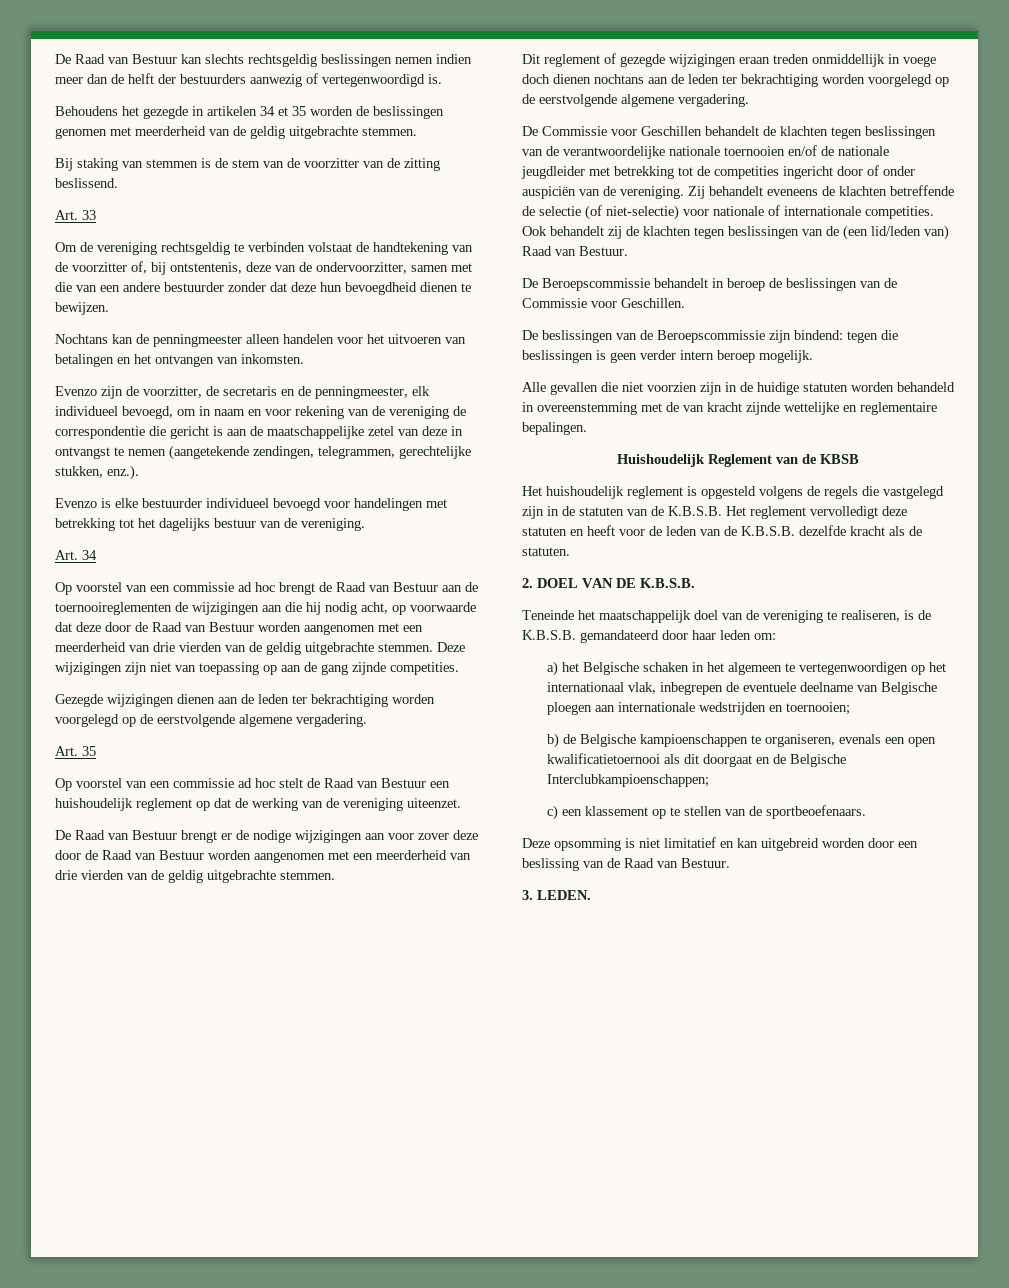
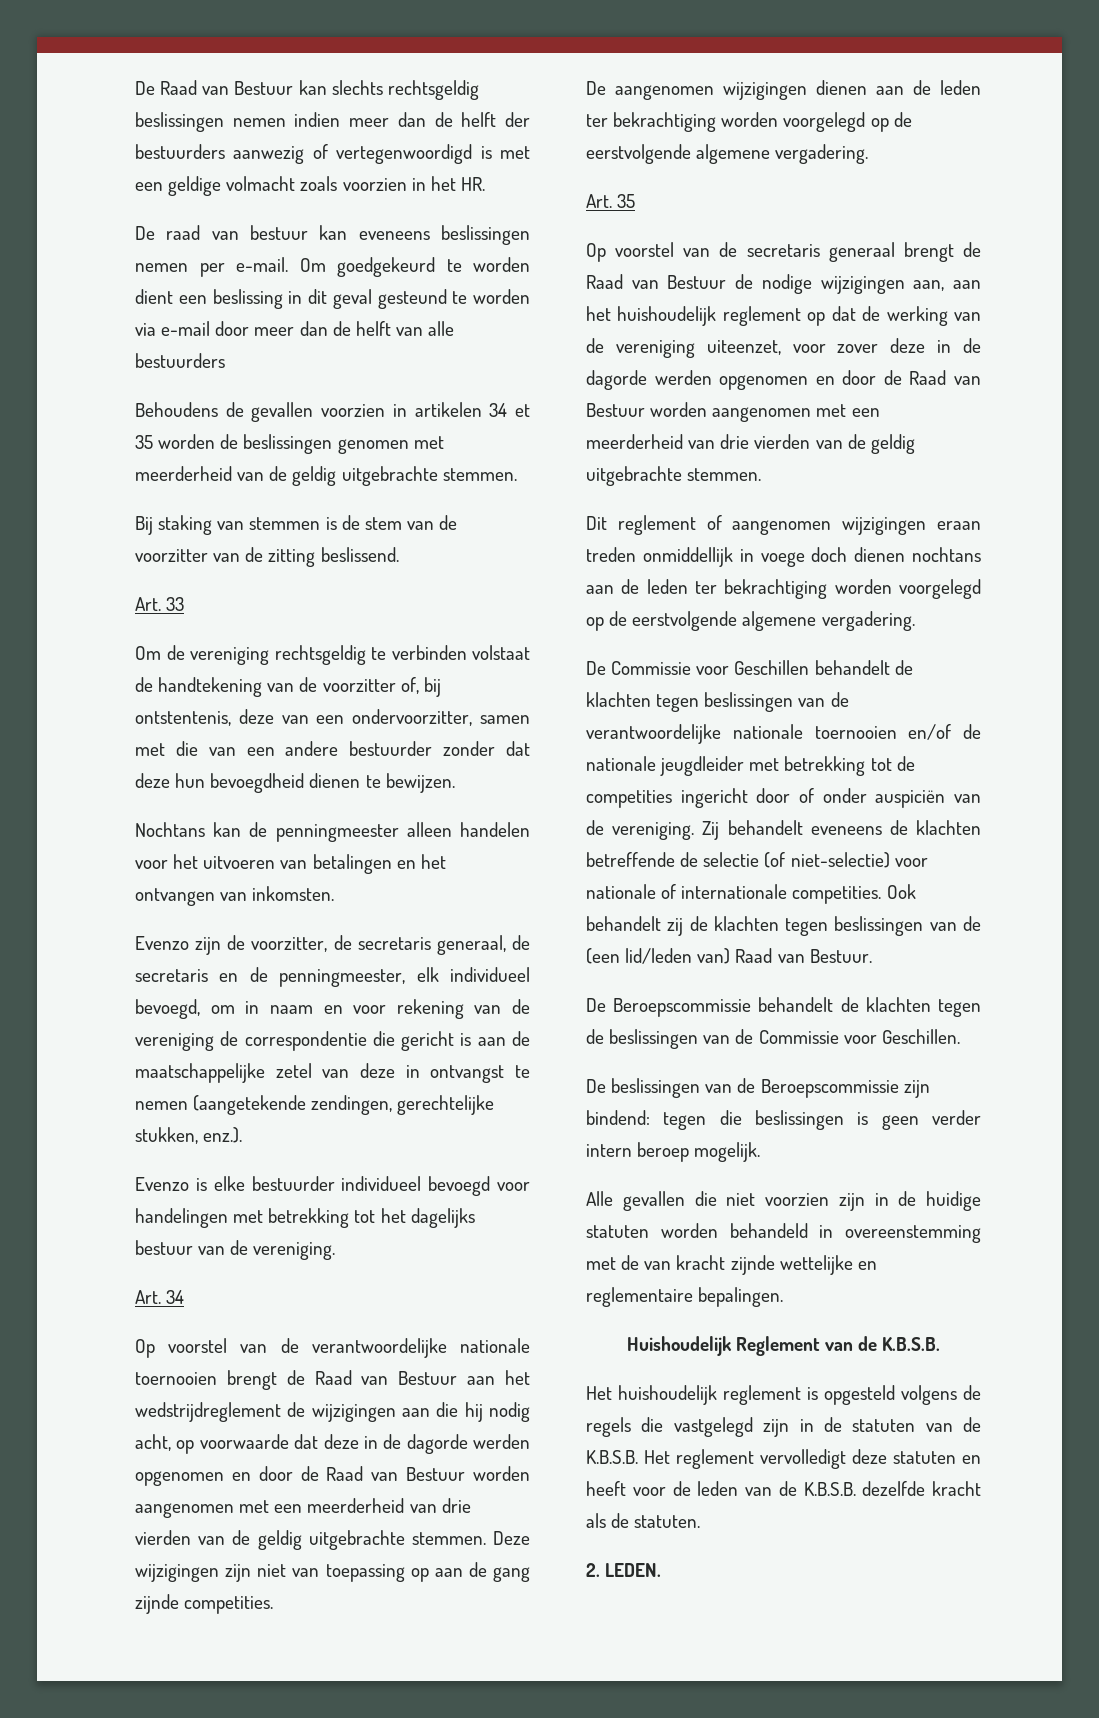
- De Raad van Bestuur kan slechts rechtsgeldig beslissingen nemen indien meer dan de helft der bestuurders aanwezig of vertegenwoordigd is.
- Behoudens het gezegde in artikelen 34 et 35 worden de beslissingen genomen met meerderheid van de geldig uitgebrachte stemmen.
+ De Raad van Bestuur kan slechts rechtsgeldig beslissingen nemen indien meer dan de helft der bestuurders aanwezig of vertegenwoordigd is met een geldige volmacht zoals voorzien in het HR.
+ De raad van bestuur kan eveneens beslissingen nemen per e-mail. Om goedgekeurd te worden dient een beslissing in dit geval gesteund te worden via e-mail door meer dan de helft van alle bestuurders
+ Behoudens de gevallen voorzien in artikelen 34 et 35 worden de beslissingen genomen met meerderheid van de geldig uitgebrachte stemmen.
- Om de vereniging rechtsgeldig te verbinden volstaat de handtekening van de voorzitter of, bij ontstentenis, deze van de ondervoorzitter, samen met die van een andere bestuurder zonder dat deze hun bevoegdheid dienen te bewijzen.
+ Om de vereniging rechtsgeldig te verbinden volstaat de handtekening van de voorzitter of, bij ontstentenis, deze van een ondervoorzitter, samen met die van een andere bestuurder zonder dat deze hun bevoegdheid dienen te bewijzen.
- Evenzo zijn de voorzitter, de secretaris en de penningmeester, elk individueel bevoegd, om in naam en voor rekening van de vereniging de correspondentie die gericht is aan de maatschappelijke zetel van deze in ontvangst te nemen (aangetekende zendingen, telegrammen, gerechtelijke stukken, enz.).
+ Evenzo zijn de voorzitter, de secretaris generaal, de secretaris en de penningmeester, elk individueel bevoegd, om in naam en voor rekening van de vereniging de correspondentie die gericht is aan de maatschappelijke zetel van deze in ontvangst te nemen (aangetekende zendingen, gerechtelijke stukken, enz.).
- Op voorstel van een commissie ad hoc brengt de Raad van Bestuur aan de toernooireglementen de wijzigingen aan die hij nodig acht, op voorwaarde dat deze door de Raad van Bestuur worden aangenomen met een meerderheid van drie vierden van de geldig uitgebrachte stemmen.
+ Op voorstel van de verantwoordelijke nationale toernooien brengt de Raad van Bestuur aan het wedstrijdreglement de wijzigingen aan die hij nodig acht, op voorwaarde dat deze in de dagorde werden opgenomen en door de Raad van Bestuur worden aangenomen met een meerderheid van drie vierden van de geldig uitgebrachte stemmen.
- Gezegde wijzigingen dienen aan de leden ter bekrachtiging worden voorgelegd op de eerstvolgende algemene vergadering.
+ De aangenomen wijzigingen dienen aan de leden ter bekrachtiging worden voorgelegd op de eerstvolgende algemene vergadering.
- Op voorstel van een commissie ad hoc stelt de Raad van Bestuur een huishoudelijk reglement op dat de werking van de vereniging uiteenzet.
- De Raad van Bestuur brengt er de nodige wijzigingen aan voor zover deze door de Raad van Bestuur worden aangenomen met een meerderheid van drie vierden van de geldig uitgebrachte stemmen.
+ Op voorstel van de secretaris generaal brengt de Raad van Bestuur de nodige wijzigingen aan, aan het huishoudelijk reglement op dat de werking van de vereniging uiteenzet, voor zover deze in de dagorde werden opgenomen en door de Raad van Bestuur worden aangenomen met een meerderheid van drie vierden van de geldig uitgebrachte stemmen.
- Dit reglement of gezegde wijzigingen eraan treden onmiddellijk in voege doch dienen nochtans aan de leden ter bekrachtiging worden voorgelegd op de eerstvolgende algemene vergadering.
+ Dit reglement of aangenomen wijzigingen eraan treden onmiddellijk in voege doch dienen nochtans aan de leden ter bekrachtiging worden voorgelegd op de eerstvolgende algemene vergadering.
- De Beroepscommissie behandelt in beroep de beslissingen van de Commissie voor Geschillen.
+ De Beroepscommissie behandelt de klachten tegen de beslissingen van de Commissie voor Geschillen.
- Huishoudelijk Reglement van de KBSB
+ Huishoudelijk Reglement van de K.B.S.B.
- 2. DOEL VAN DE K.B.S.B.
- Teneinde het maatschappelijk doel van de vereniging te realiseren, is de K.B.S.B. gemandateerd door haar leden om:
- a) het Belgische schaken in het algemeen te vertegenwoordigen op het internationaal vlak, inbegrepen de eventuele deelname van Belgische ploegen aan internationale wedstrijden en toernooien;
- b) de Belgische kampioenschappen te organiseren, evenals een open kwalificatietoernooi als dit doorgaat en de Belgische Interclubkampioenschappen;
- c) een klassement op te stellen van de sportbeoefenaars.
- Deze opsomming is niet limitatief en kan uitgebreid worden door een beslissing van de Raad van Bestuur.
- 3. LEDEN.
+ 2. LEDEN.

